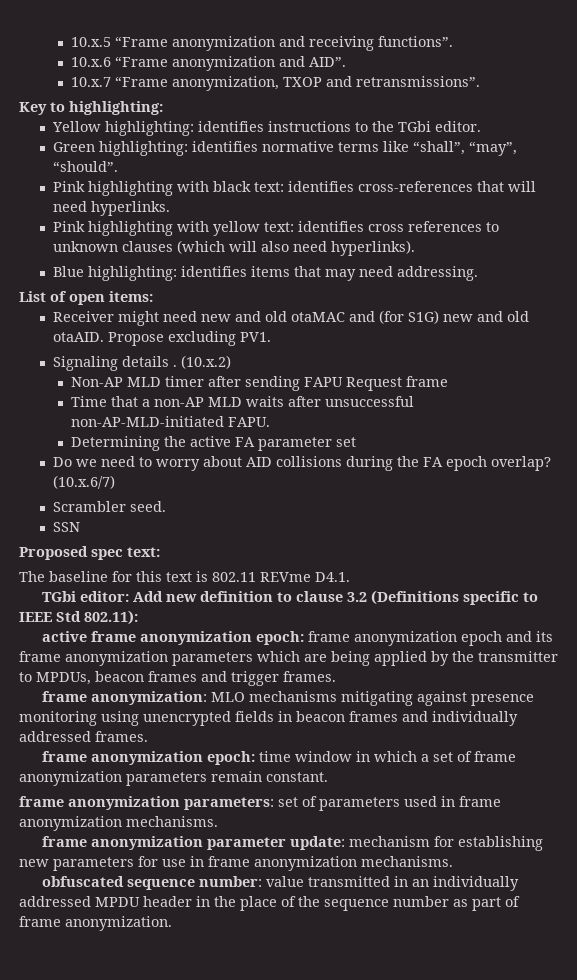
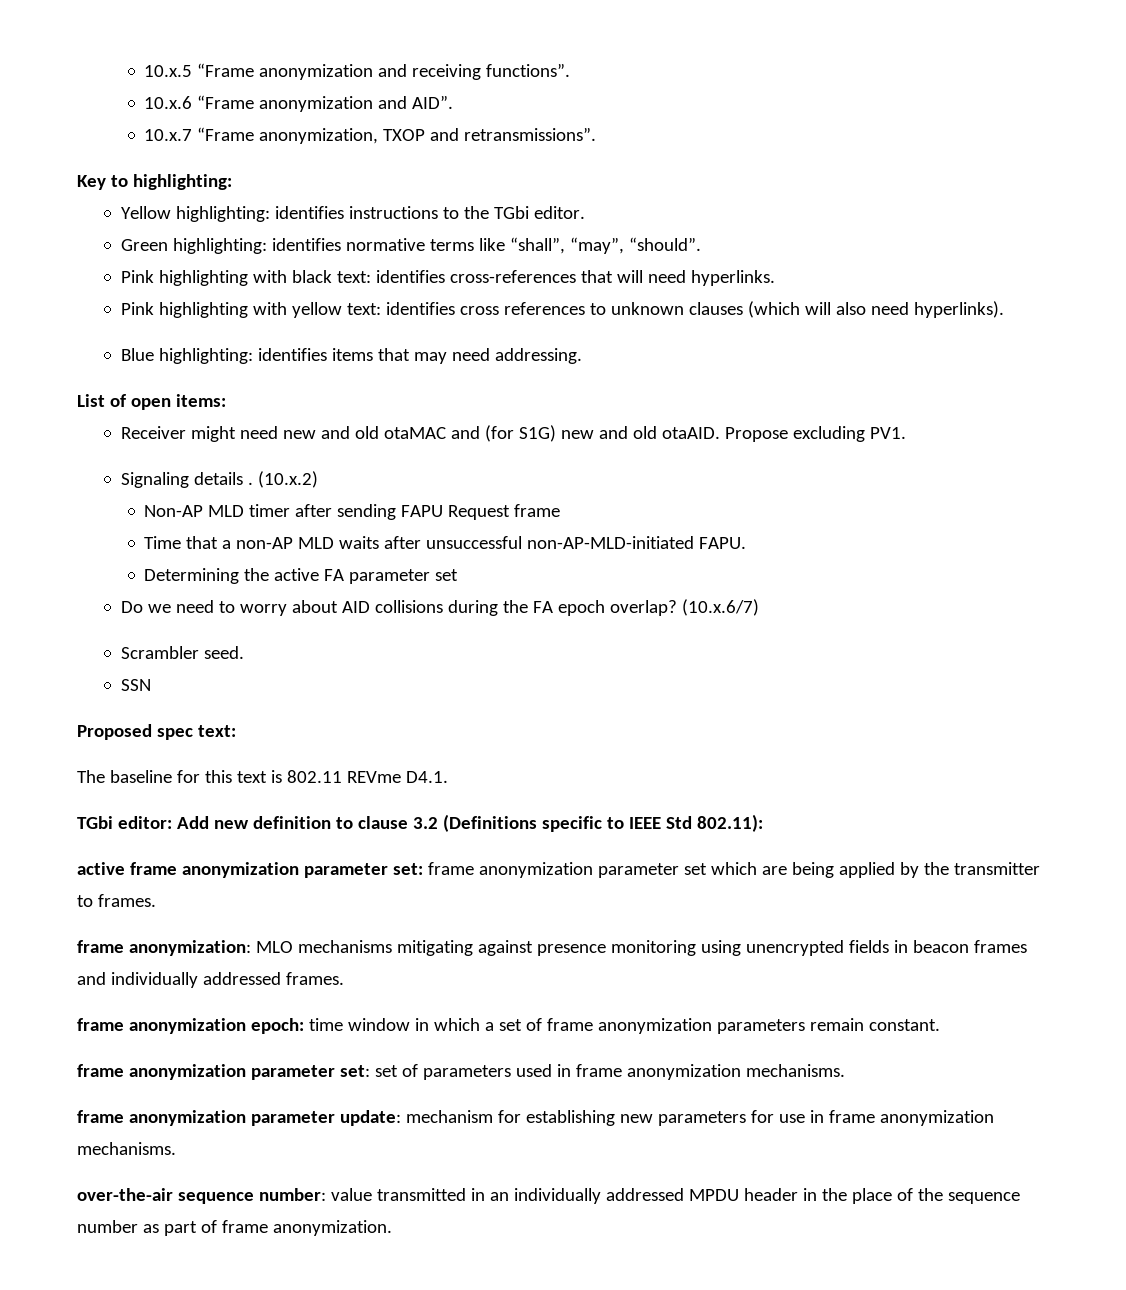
- active frame anonymization epoch: frame anonymization epoch and its frame anonymization parameters which are being applied by the transmitter to MPDUs, beacon frames and trigger frames.
+ active frame anonymization parameter set: frame anonymization parameter set which are being applied by the transmitter to frames.
- frame anonymization parameters: set of parameters used in frame anonymization mechanisms.
+ frame anonymization parameter set: set of parameters used in frame anonymization mechanisms.
- obfuscated sequence number: value transmitted in an individually addressed MPDU header in the place of the sequence number as part of frame anonymization.
+ over-the-air sequence number: value transmitted in an individually addressed MPDU header in the place of the sequence number as part of frame anonymization.

